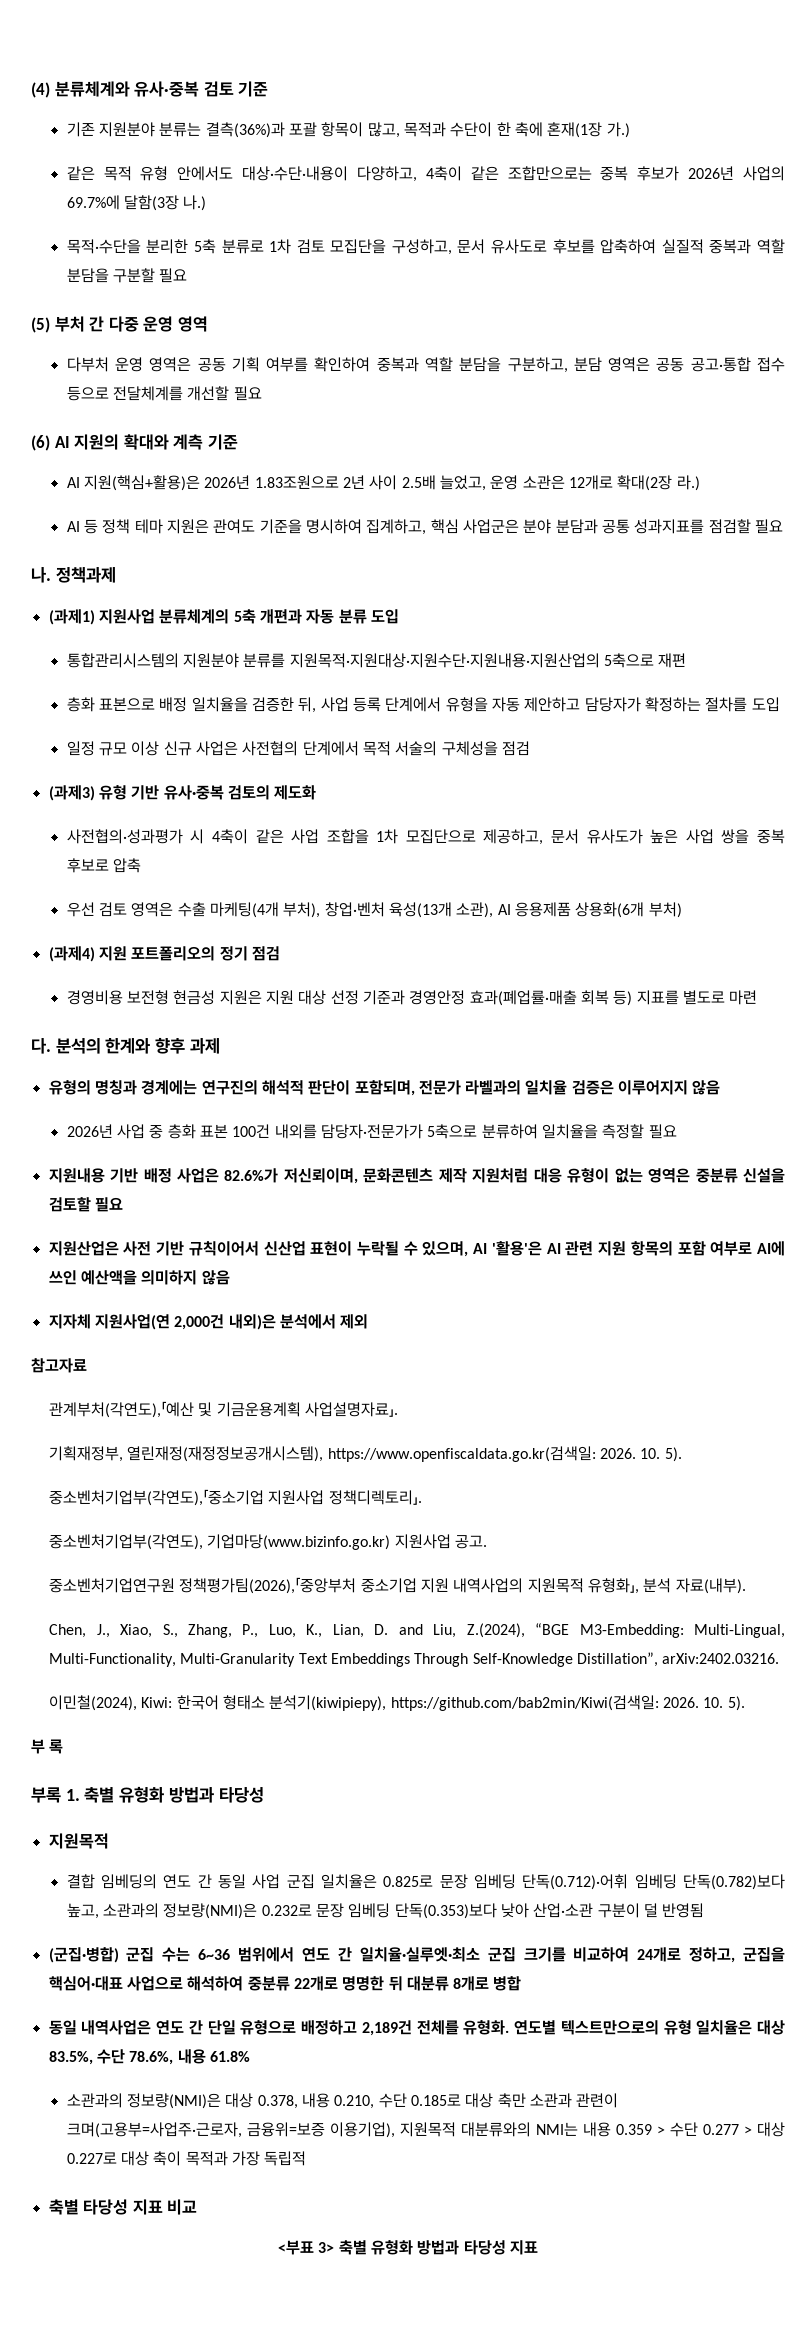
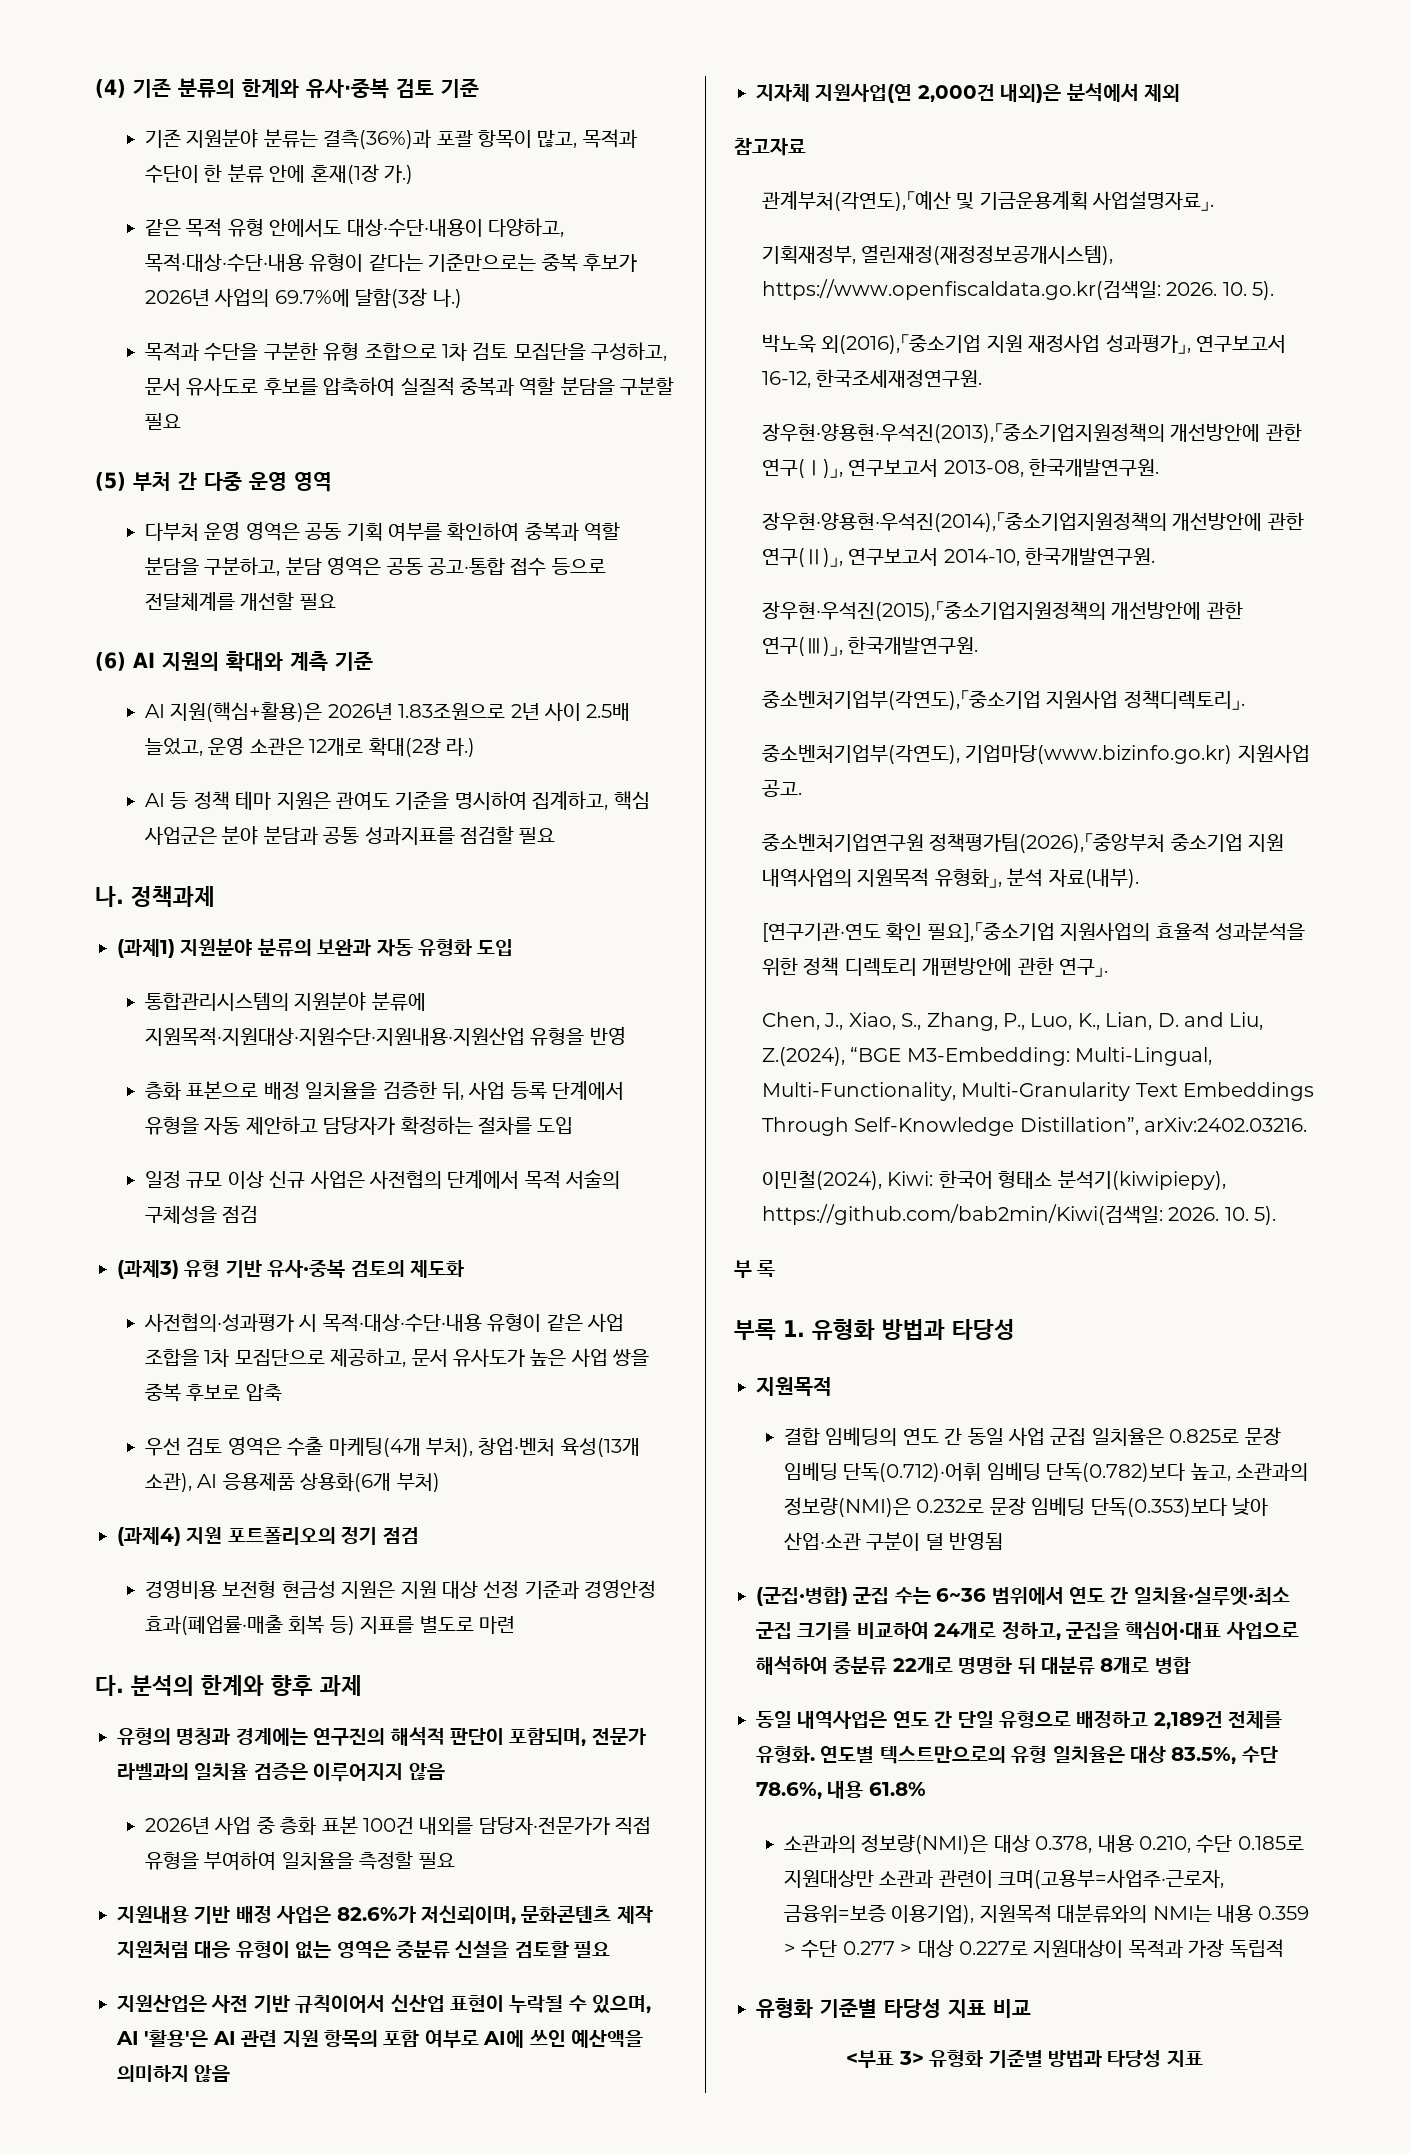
- (4) 분류체계와 유사·중복 검토 기준
+ (4) 기존 분류의 한계와 유사·중복 검토 기준
- 기존 지원분야 분류는 결측(36%)과 포괄 항목이 많고, 목적과 수단이 한 축에 혼재(1장 가.)
+ 기존 지원분야 분류는 결측(36%)과 포괄 항목이 많고, 목적과 수단이 한 분류 안에 혼재(1장 가.)
- 같은 목적 유형 안에서도 대상·수단·내용이 다양하고, 4축이 같은 조합만으로는 중복 후보가 2026년 사업의 69.7%에 달함(3장 나.)
+ 같은 목적 유형 안에서도 대상·수단·내용이 다양하고, 목적·대상·수단·내용 유형이 같다는 기준만으로는 중복 후보가 2026년 사업의 69.7%에 달함(3장 나.)
- 목적·수단을 분리한 5축 분류로 1차 검토 모집단을 구성하고, 문서 유사도로 후보를 압축하여 실질적 중복과 역할 분담을 구분할 필요
+ 목적과 수단을 구분한 유형 조합으로 1차 검토 모집단을 구성하고, 문서 유사도로 후보를 압축하여 실질적 중복과 역할 분담을 구분할 필요
- (과제1) 지원사업 분류체계의 5축 개편과 자동 분류 도입
+ (과제1) 지원분야 분류의 보완과 자동 유형화 도입
- 통합관리시스템의 지원분야 분류를 지원목적·지원대상·지원수단·지원내용·지원산업의 5축으로 재편
+ 통합관리시스템의 지원분야 분류에 지원목적·지원대상·지원수단·지원내용·지원산업 유형을 반영
- 사전협의·성과평가 시 4축이 같은 사업 조합을 1차 모집단으로 제공하고, 문서 유사도가 높은 사업 쌍을 중복 후보로 압축
+ 사전협의·성과평가 시 목적·대상·수단·내용 유형이 같은 사업 조합을 1차 모집단으로 제공하고, 문서 유사도가 높은 사업 쌍을 중복 후보로 압축
- 2026년 사업 중 층화 표본 100건 내외를 담당자·전문가가 5축으로 분류하여 일치율을 측정할 필요
+ 2026년 사업 중 층화 표본 100건 내외를 담당자·전문가가 직접 유형을 부여하여 일치율을 측정할 필요
+ 박노욱 외(2016),「중소기업 지원 재정사업 성과평가」, 연구보고서 16-12, 한국조세재정연구원.
+ 장우현·양용현·우석진(2013),「중소기업지원정책의 개선방안에 관한 연구(Ⅰ)」, 연구보고서 2013-08, 한국개발연구원.
+ 장우현·양용현·우석진(2014),「중소기업지원정책의 개선방안에 관한 연구(Ⅱ)」, 연구보고서 2014-10, 한국개발연구원.
+ 장우현·우석진(2015),「중소기업지원정책의 개선방안에 관한 연구(Ⅲ)」, 한국개발연구원.
+ [연구기관·연도 확인 필요],「중소기업 지원사업의 효율적 성과분석을 위한 정책 디렉토리 개편방안에 관한 연구」.
- 부록 1. 축별 유형화 방법과 타당성
+ 부록 1. 유형화 방법과 타당성
- 소관과의 정보량(NMI)은 대상 0.378, 내용 0.210, 수단 0.185로 대상 축만 소관과 관련이 크며(고용부=사업주·근로자, 금융위=보증 이용기업), 지원목적 대분류와의 NMI는 내용 0.359 > 수단 0.277 > 대상 0.227로 대상 축이 목적과 가장 독립적
+ 소관과의 정보량(NMI)은 대상 0.378, 내용 0.210, 수단 0.185로 지원대상만 소관과 관련이 크며(고용부=사업주·근로자, 금융위=보증 이용기업), 지원목적 대분류와의 NMI는 내용 0.359 > 수단 0.277 > 대상 0.227로 지원대상이 목적과 가장 독립적
- 축별 타당성 지표 비교
+ 유형화 기준별 타당성 지표 비교
- <부표 3> 축별 유형화 방법과 타당성 지표
+ <부표 3> 유형화 기준별 방법과 타당성 지표

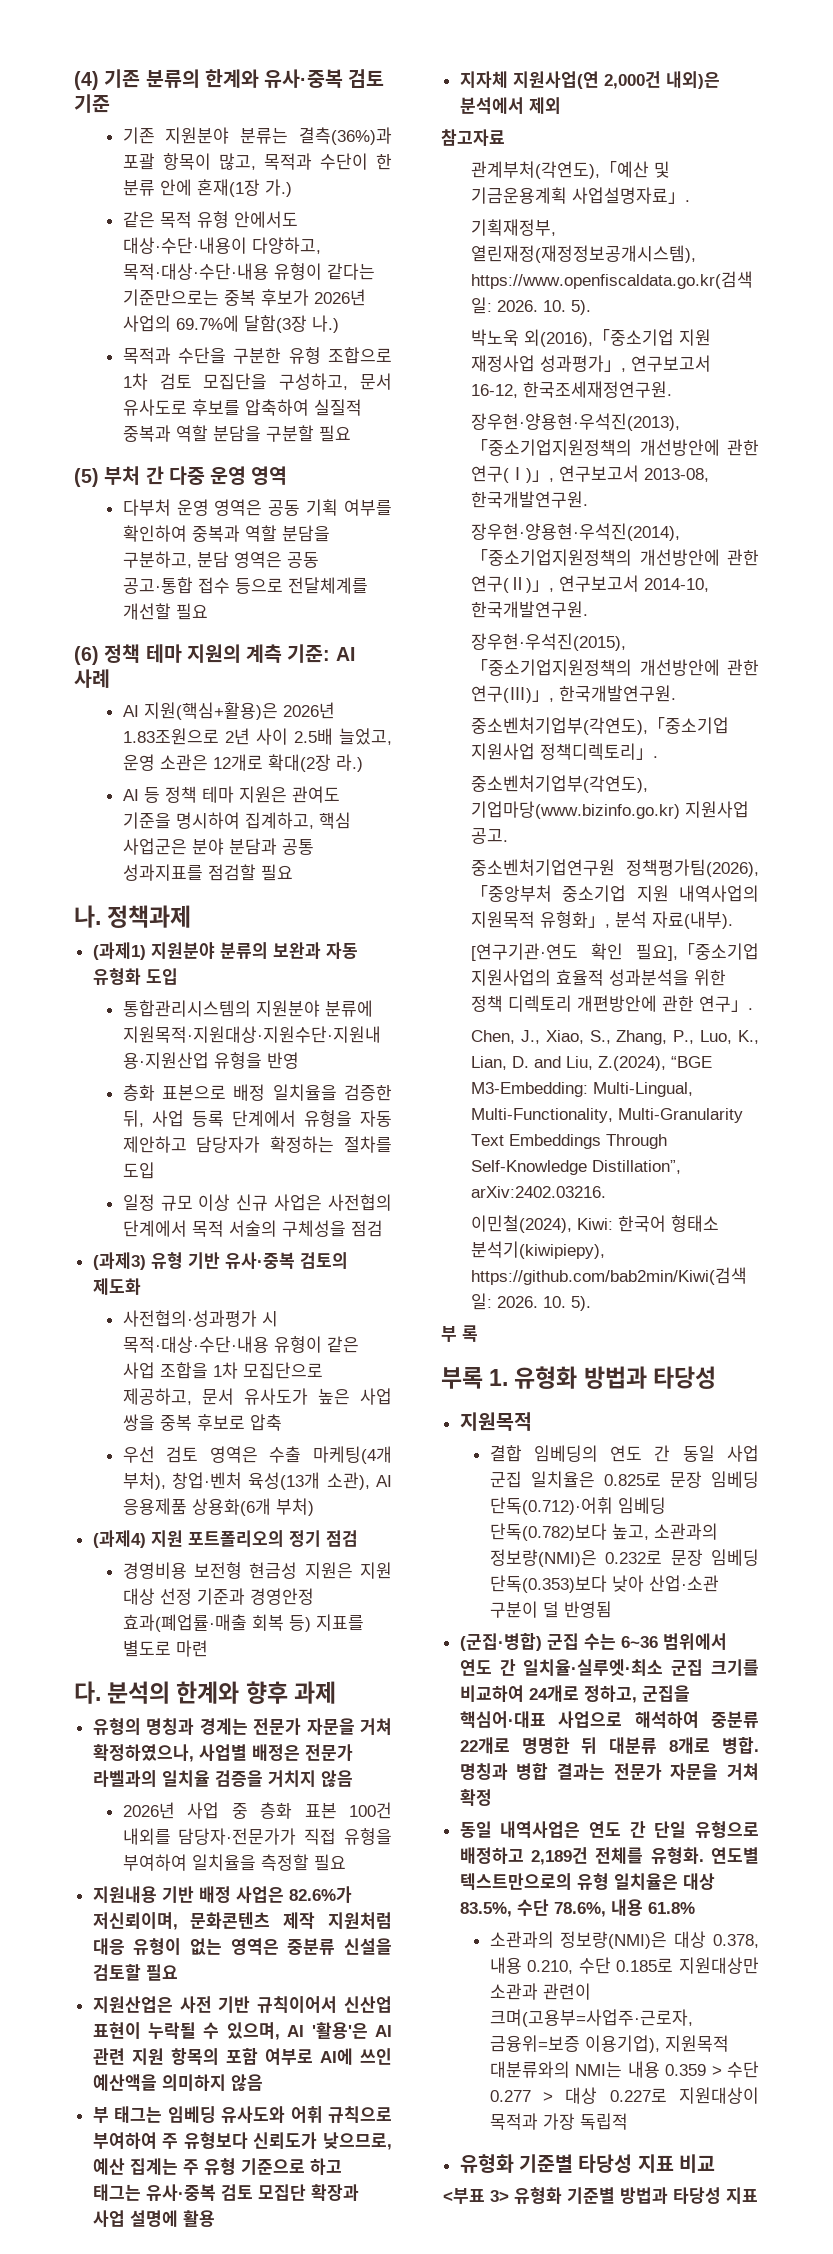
- (6) AI 지원의 확대와 계측 기준
+ (6) 정책 테마 지원의 계측 기준: AI 사례
- 유형의 명칭과 경계에는 연구진의 해석적 판단이 포함되며, 전문가 라벨과의 일치율 검증은 이루어지지 않음
+ 유형의 명칭과 경계는 전문가 자문을 거쳐 확정하였으나, 사업별 배정은 전문가 라벨과의 일치율 검증을 거치지 않음
+ 부 태그는 임베딩 유사도와 어휘 규칙으로 부여하여 주 유형보다 신뢰도가 낮으므로, 예산 집계는 주 유형 기준으로 하고 태그는 유사·중복 검토 모집단 확장과 사업 설명에 활용
- (군집·병합) 군집 수는 6~36 범위에서 연도 간 일치율·실루엣·최소 군집 크기를 비교하여 24개로 정하고, 군집을 핵심어·대표 사업으로 해석하여 중분류 22개로 명명한 뒤 대분류 8개로 병합
+ (군집·병합) 군집 수는 6~36 범위에서 연도 간 일치율·실루엣·최소 군집 크기를 비교하여 24개로 정하고, 군집을 핵심어·대표 사업으로 해석하여 중분류 22개로 명명한 뒤 대분류 8개로 병합. 명칭과 병합 결과는 전문가 자문을 거쳐 확정

